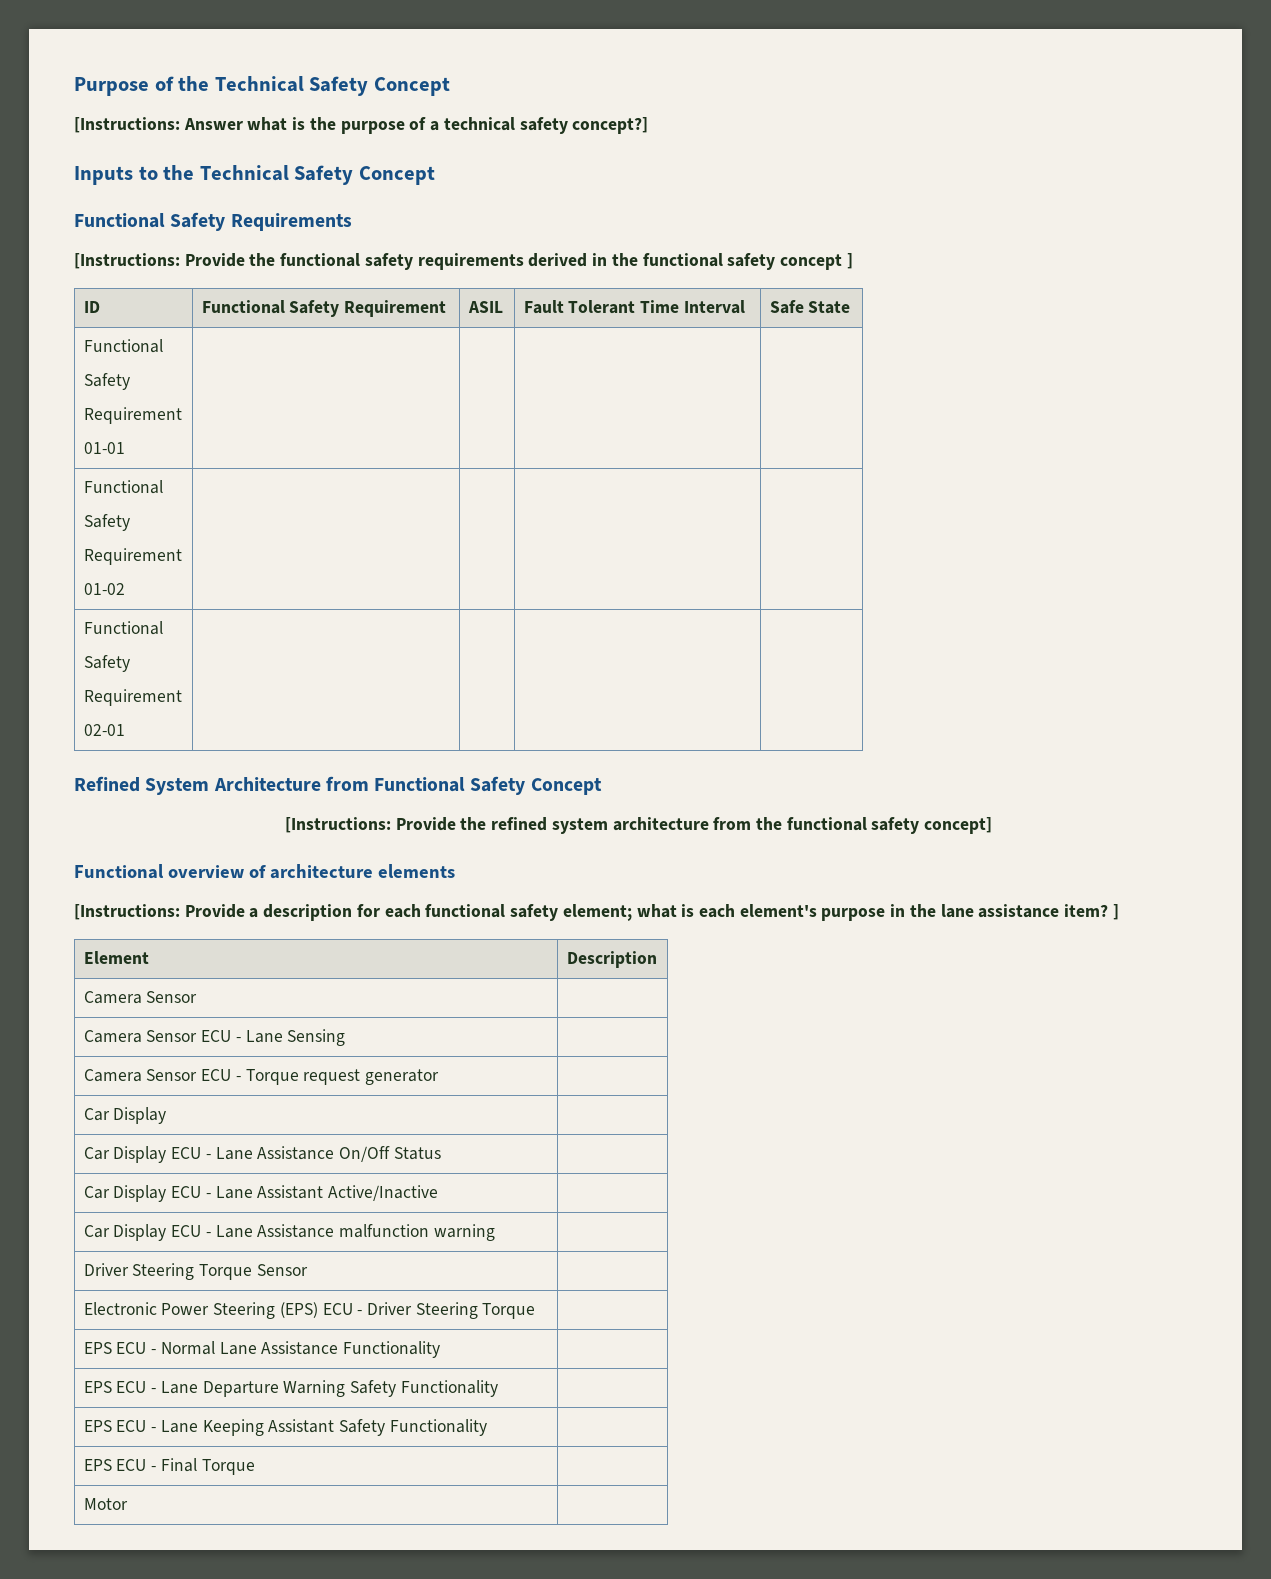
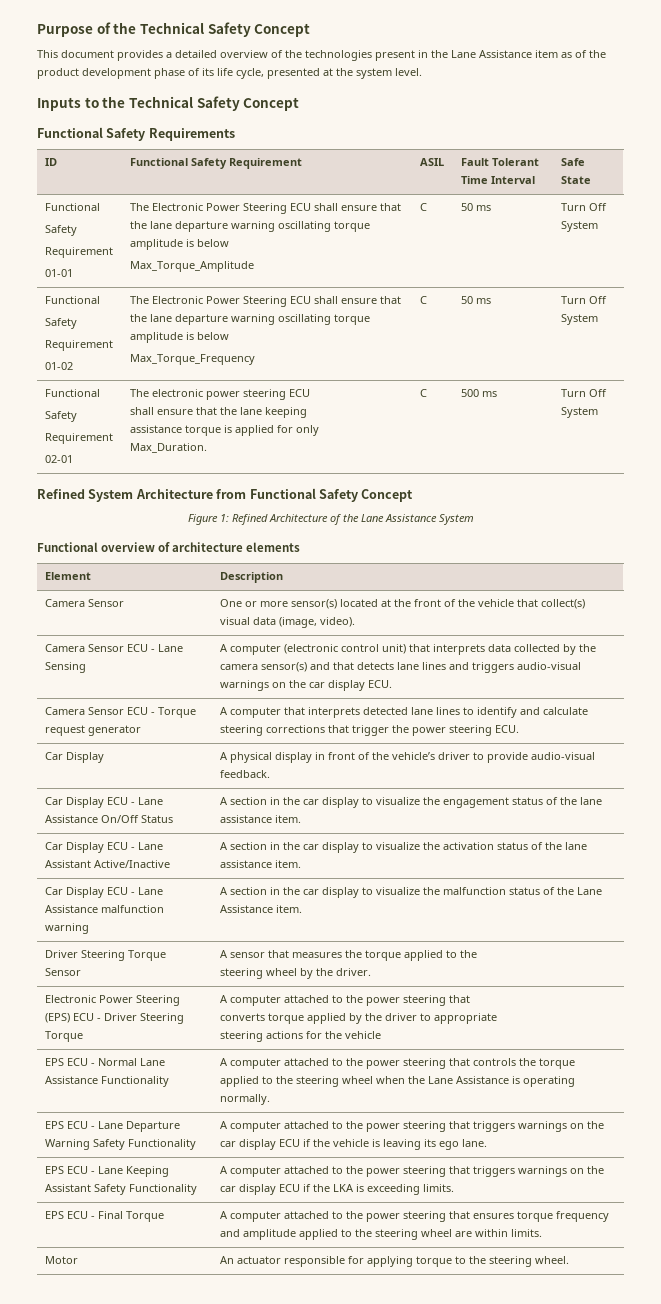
- [Instructions: Answer what is the purpose of a technical safety concept?]
+ This document provides a detailed overview of the technologies present in the Lane Assistance item as of the product development phase of its life cycle, presented at the system level.
- [Instructions: Provide the functional safety requirements derived in the functional safety concept ]
  ID | Functional Safety Requirement | ASIL | Fault Tolerant Time Interval | Safe State
  Functional
  Safety
  Requirement
- 01-01 | | | |
+ 01-01 | The Electronic Power Steering ECU shall ensure that the lane departure warning oscillating torque amplitude is below
+ Max_Torque_Amplitude | C | 50 ms | Turn Off System
  Functional
  Safety
  Requirement
- 01-02 | | | |
+ 01-02 | The Electronic Power Steering ECU shall ensure that the lane departure warning oscillating torque amplitude is below
+ Max_Torque_Frequency | C | 50 ms | Turn Off System
  Functional
  Safety
  Requirement
- 02-01 | | | |
+ 02-01 | The electronic power steering ECU
+ shall ensure that the lane keeping
+ assistance torque is applied for only
+ Max_Duration. | C | 500 ms | Turn Off System
- [Instructions: Provide the refined system architecture from the functional safety concept]
+ Figure 1: Refined Architecture of the Lane Assistance System
- [Instructions: Provide a description for each functional safety element; what is each element's purpose in the lane assistance item? ]
  Element | Description
- Camera Sensor |
+ Camera Sensor | One or more sensor(s) located at the front of the vehicle that collect(s) visual data (image, video).
- Camera Sensor ECU - Lane Sensing |
+ Camera Sensor ECU - Lane Sensing | A computer (electronic control unit) that interprets data collected by the camera sensor(s) and that detects lane lines and triggers audio-visual warnings on the car display ECU.
- Camera Sensor ECU - Torque request generator |
- Car Display |
+ Camera Sensor ECU - Torque request generator | A computer that interprets detected lane lines to identify and calculate steering corrections that trigger the power steering ECU.
+ Car Display | A physical display in front of the vehicle’s driver to provide audio-visual feedback.
- Car Display ECU - Lane Assistance On/Off Status |
+ Car Display ECU - Lane Assistance On/Off Status | A section in the car display to visualize the engagement status of the lane assistance item.
- Car Display ECU - Lane Assistant Active/Inactive |
+ Car Display ECU - Lane Assistant Active/Inactive | A section in the car display to visualize the activation status of the lane assistance item.
- Car Display ECU - Lane Assistance malfunction warning |
- Driver Steering Torque Sensor |
+ Car Display ECU - Lane Assistance malfunction warning | A section in the car display to visualize the malfunction status of the Lane Assistance item.
+ Driver Steering Torque Sensor | A sensor that measures the torque applied to the
+ steering wheel by the driver.
- Electronic Power Steering (EPS) ECU - Driver Steering Torque |
+ Electronic Power Steering (EPS) ECU - Driver Steering Torque | A computer attached to the power steering that
+ converts torque applied by the driver to appropriate
+ steering actions for the vehicle
- EPS ECU - Normal Lane Assistance Functionality |
+ EPS ECU - Normal Lane Assistance Functionality | A computer attached to the power steering that controls the torque applied to the steering wheel when the Lane Assistance is operating normally.
- EPS ECU - Lane Departure Warning Safety Functionality |
+ EPS ECU - Lane Departure Warning Safety Functionality | A computer attached to the power steering that triggers warnings on the car display ECU if the vehicle is leaving its ego lane.
- EPS ECU - Lane Keeping Assistant Safety Functionality |
+ EPS ECU - Lane Keeping Assistant Safety Functionality | A computer attached to the power steering that triggers warnings on the car display ECU if the LKA is exceeding limits.
- EPS ECU - Final Torque |
- Motor |
+ EPS ECU - Final Torque | A computer attached to the power steering that ensures torque frequency and amplitude applied to the steering wheel are within limits.
+ Motor | An actuator responsible for applying torque to the steering wheel.

